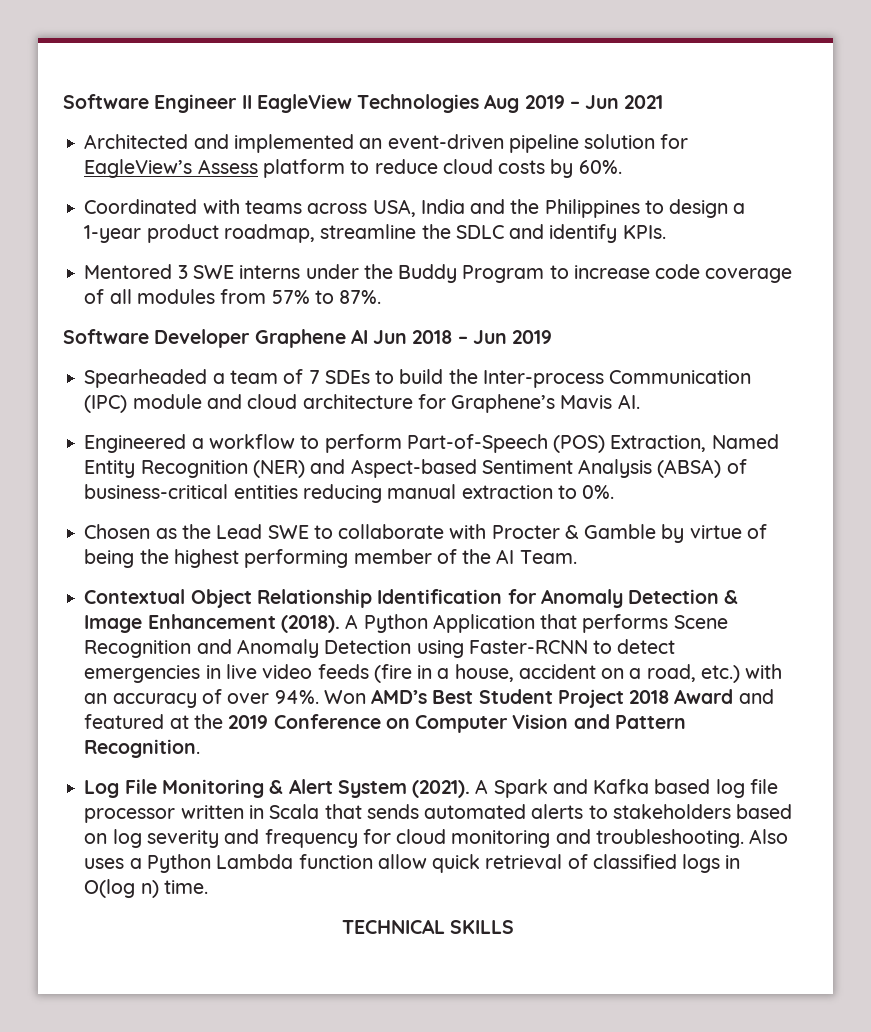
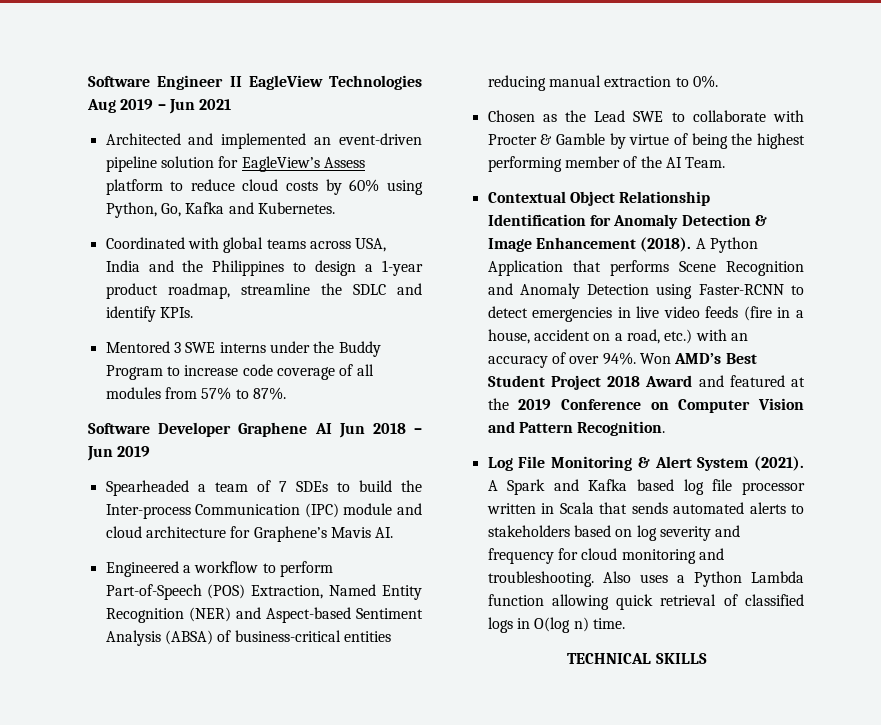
- Architected and implemented an event-driven pipeline solution for EagleView’s Assess platform to reduce cloud costs by 60%.
+ Architected and implemented an event-driven pipeline solution for EagleView’s Assess platform to reduce cloud costs by 60% using Python, Go, Kafka and Kubernetes.
- Coordinated with teams across USA, India and the Philippines to design a 1-year product roadmap, streamline the SDLC and identify KPIs.
+ Coordinated with global teams across USA, India and the Philippines to design a 1-year product roadmap, streamline the SDLC and identify KPIs.
- Also uses a Python Lambda function allow quick retrieval of classified logs in O(log n) time.
+ Also uses a Python Lambda function allowing quick retrieval of classified logs in O(log n) time.

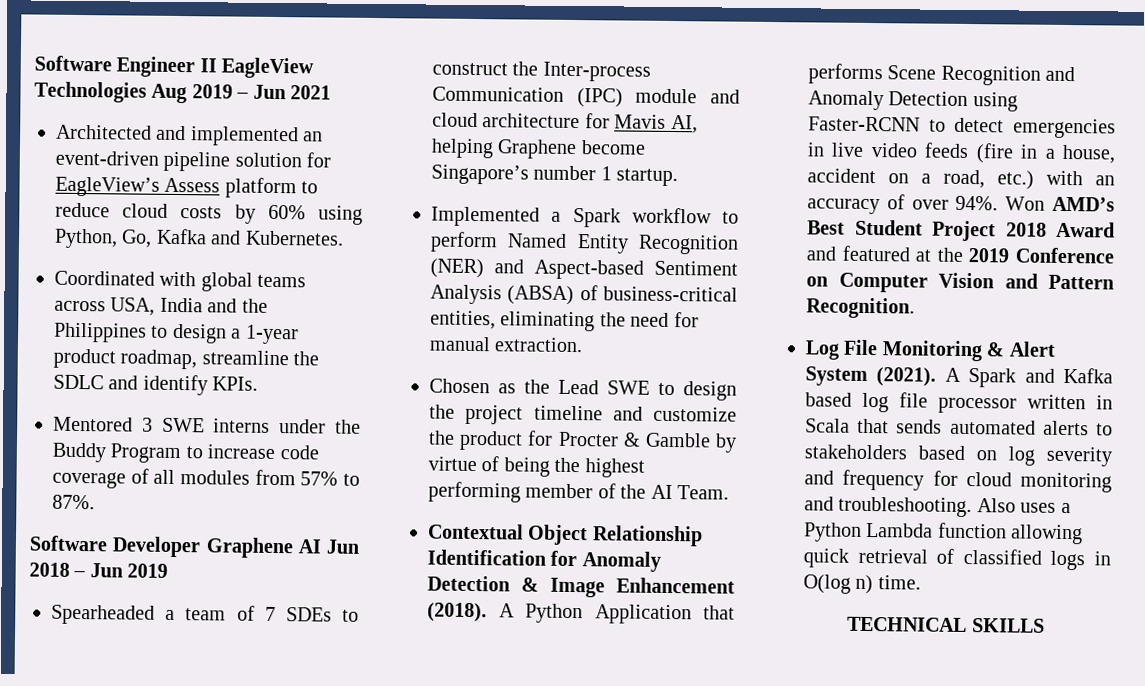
- Spearheaded a team of 7 SDEs to build the Inter-process Communication (IPC) module and cloud architecture for Graphene’s Mavis AI.
- Engineered a workflow to perform Part-of-Speech (POS) Extraction, Named Entity Recognition (NER) and Aspect-based Sentiment Analysis (ABSA) of business-critical entities reducing manual extraction to 0%.
+ Spearheaded a team of 7 SDEs to construct the Inter-process Communication (IPC) module and cloud architecture for Mavis AI, helping Graphene become Singapore’s number 1 startup.
+ Implemented a Spark workflow to perform Named Entity Recognition (NER) and Aspect-based Sentiment Analysis (ABSA) of business-critical entities, eliminating the need for manual extraction.
- Chosen as the Lead SWE to collaborate with Procter & Gamble by virtue of being the highest performing member of the AI Team.
+ Chosen as the Lead SWE to design the project timeline and customize the product for Procter & Gamble by virtue of being the highest performing member of the AI Team.

